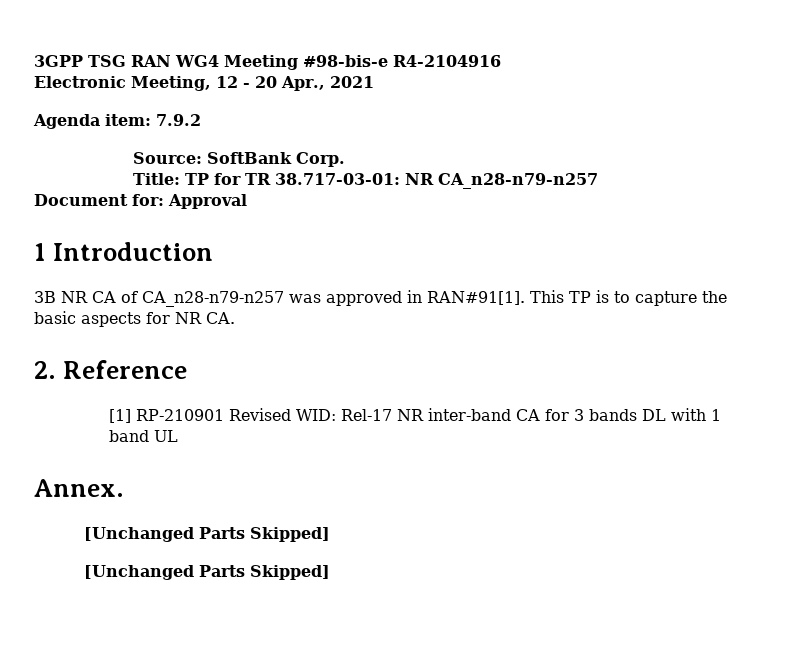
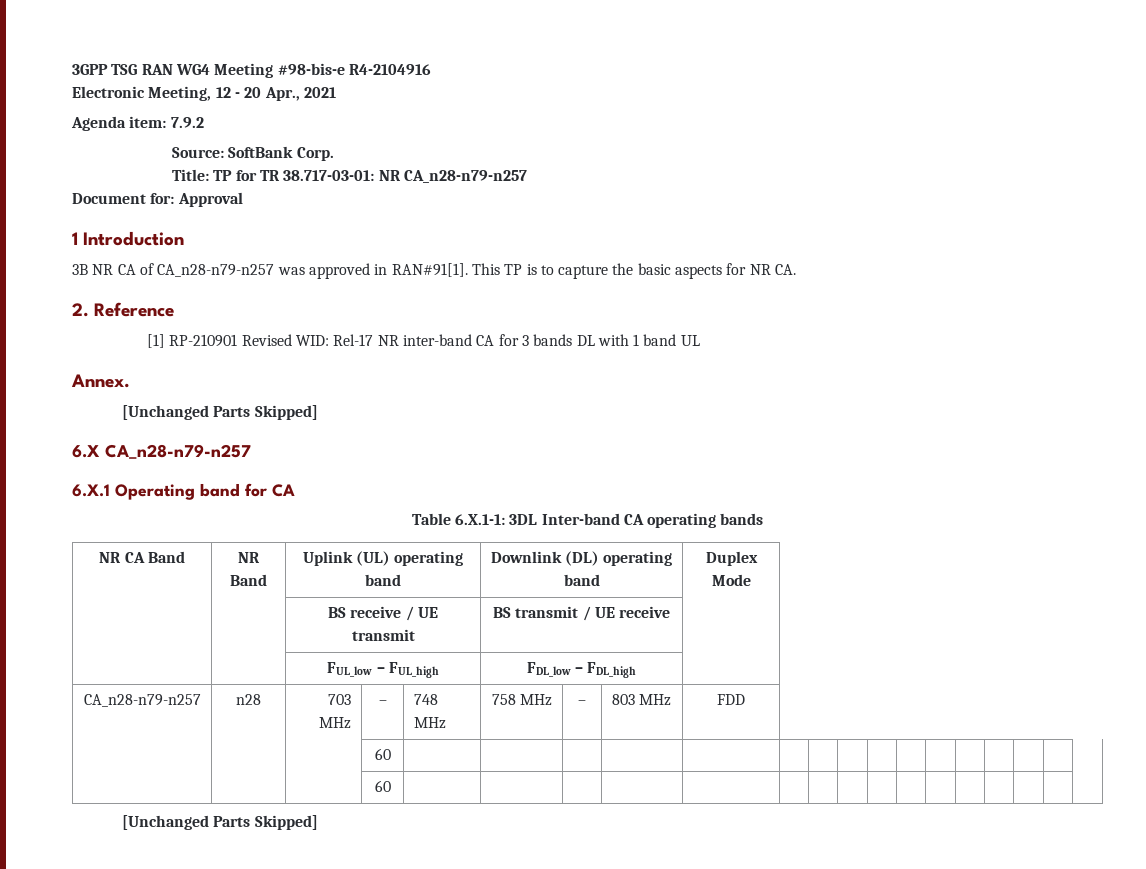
+ 6.X CA_n28-n79-n257
+ 6.X.1 Operating band for CA
+ Table 6.X.1-1: 3DL Inter-band CA operating bands
+ NR CA Band | NR Band | Uplink (UL) operating band | Downlink (DL) operating band | Duplex Mode
+ | | BS receive / UE transmit | BS transmit / UE receive |
+ | | FUL_low – FUL_high | FDL_low – FDL_high |
+ CA_n28-n79-n257 | n28 | 703 MHz | – | 748 MHz | 758 MHz | – | 803 MHz | FDD
+ | | | 60 | | | | | | | | | | | | | | | |
+ | | | 60 | | | | | | | | | | | | | | | |

